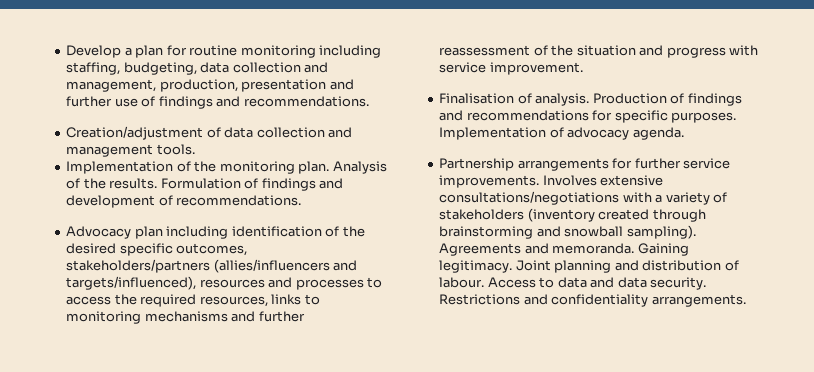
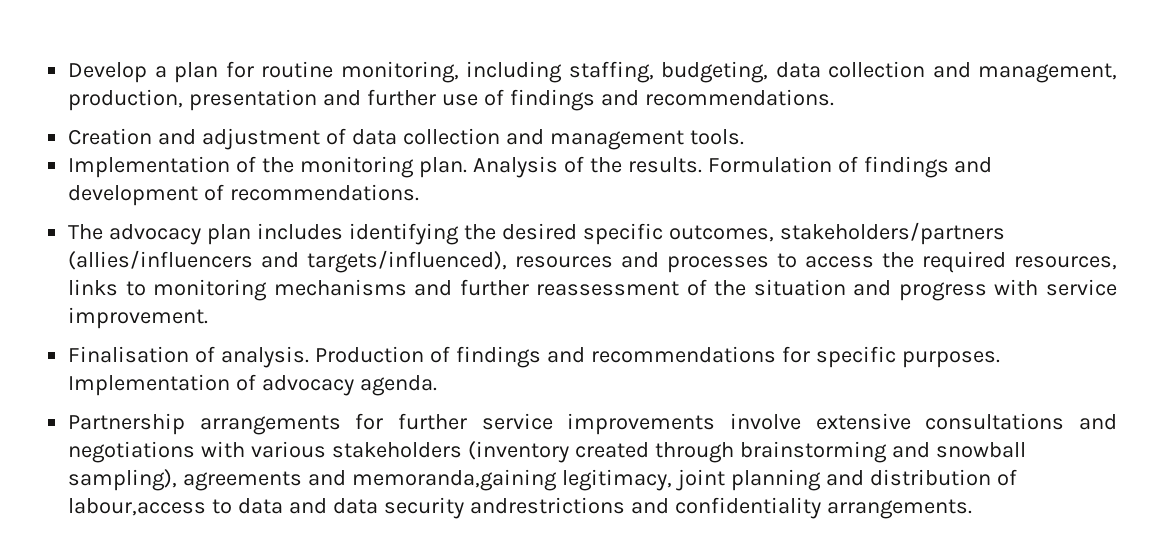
- Develop a plan for routine monitoring including staffing, budgeting, data collection and management, production, presentation and further use of findings and recommendations.
+ Develop a plan for routine monitoring, including staffing, budgeting, data collection and management, production, presentation and further use of findings and recommendations.
- Creation/adjustment of data collection and management tools.
+ Creation and adjustment of data collection and management tools.
- Advocacy plan including identification of the desired specific outcomes, stakeholders/partners (allies/influencers and targets/influenced), resources and processes to access the required resources, links to monitoring mechanisms and further reassessment of the situation and progress with service improvement.
+ The advocacy plan includes identifying the desired specific outcomes, stakeholders/partners (allies/influencers and targets/influenced), resources and processes to access the required resources, links to monitoring mechanisms and further reassessment of the situation and progress with service improvement.
- Partnership arrangements for further service improvements. Involves extensive consultations/negotiations with a variety of stakeholders (inventory created through brainstorming and snowball sampling). Agreements and memoranda. Gaining legitimacy. Joint planning and distribution of labour. Access to data and data security. Restrictions and confidentiality arrangements.
+ Partnership arrangements for further service improvements involve extensive consultations and negotiations with various stakeholders (inventory created through brainstorming and snowball sampling), agreements and memoranda,gaining legitimacy, joint planning and distribution of labour,access to data and data security andrestrictions and confidentiality arrangements.

